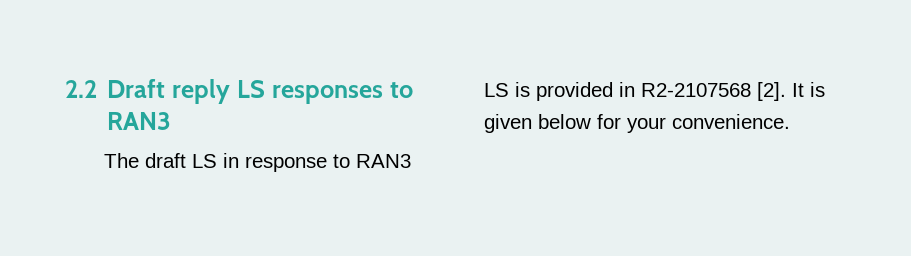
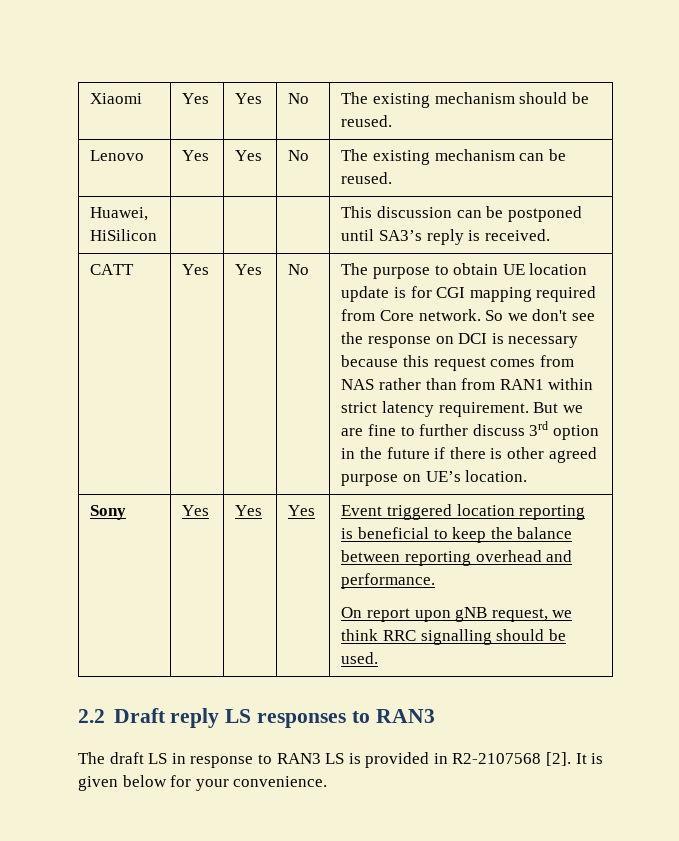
+ Xiaomi | Yes | Yes | No | The existing mechanism should be reused.
+ Lenovo | Yes | Yes | No | The existing mechanism can be reused.
+ Huawei, HiSilicon | | | | This discussion can be postponed until SA3’s reply is received.
+ CATT | Yes | Yes | No | The purpose to obtain UE location update is for CGI mapping required from Core network. So we don't see the response on DCI is necessary because this request comes from NAS rather than from RAN1 within strict latency requirement. But we are fine to further discuss 3rd option in the future if there is other agreed purpose on UE’s location.
+ Sony | Yes | Yes | Yes | Event triggered location reporting is beneficial to keep the balance between reporting overhead and performance.
+ On report upon gNB request, we think RRC signalling should be used.

